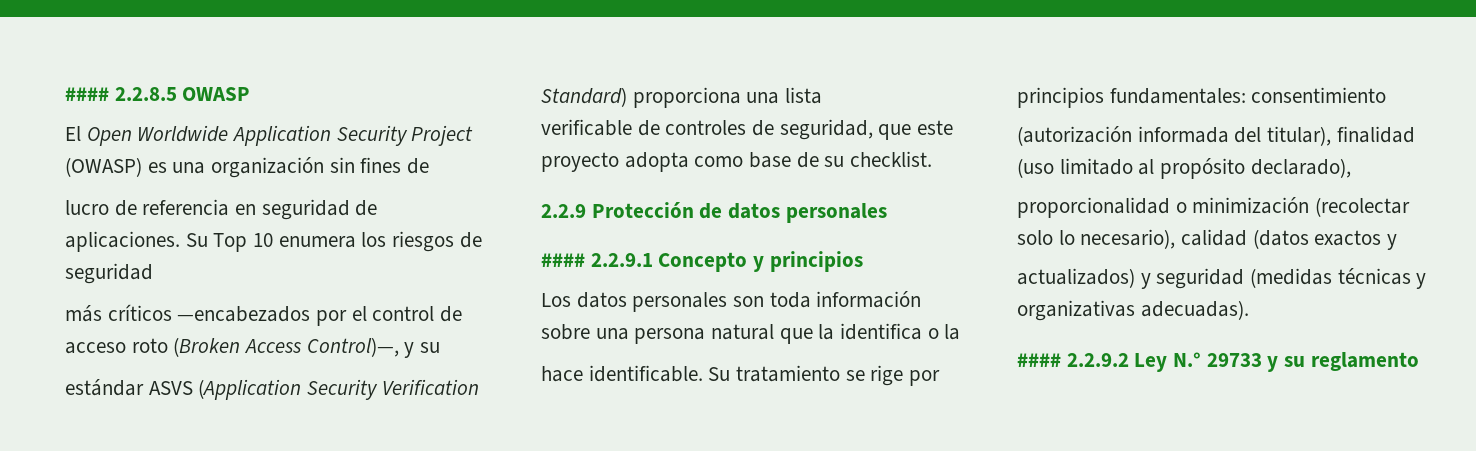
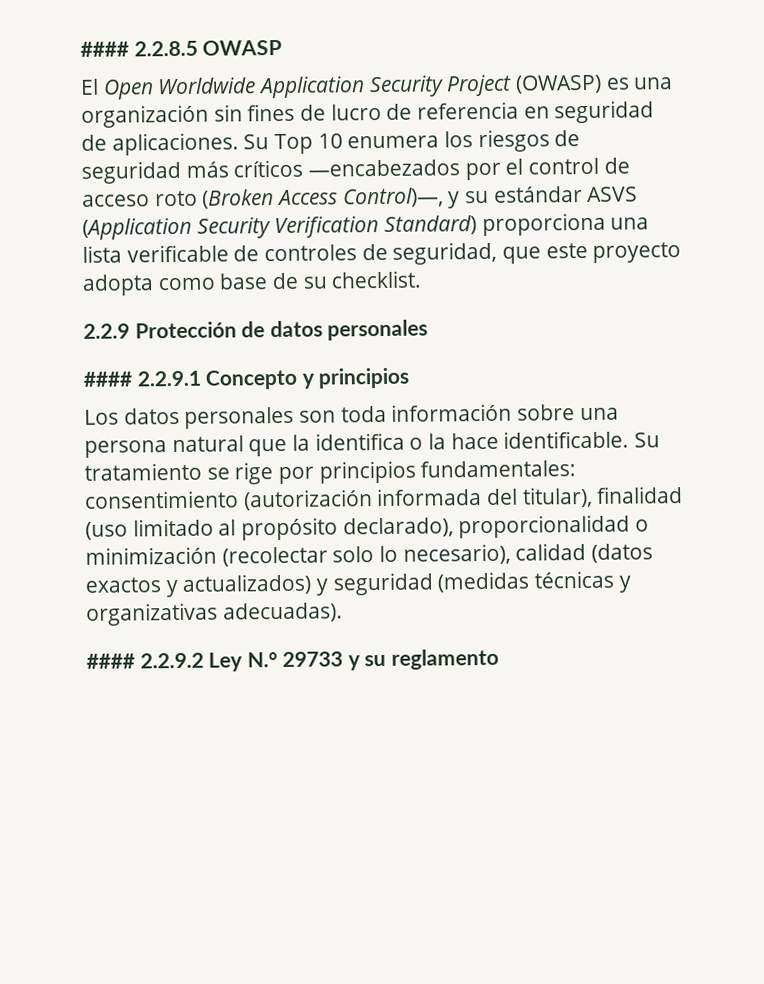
- El Open Worldwide Application Security Project (OWASP) es una organización sin fines de
- lucro de referencia en seguridad de aplicaciones.
+ El Open Worldwide Application Security Project (OWASP) es una organización sin fines de lucro de referencia en seguridad de aplicaciones.
- Su Top 10 enumera los riesgos de seguridad
- más críticos —encabezados por el control de acceso roto (Broken Access Control)—, y su
- estándar ASVS (Application Security Verification Standard) proporciona una lista
- verificable de controles de seguridad, que este proyecto adopta como base de su checklist.
+ Su Top 10 enumera los riesgos de seguridad más críticos —encabezados por el control de acceso roto (Broken Access Control)—, y su estándar ASVS (Application Security Verification Standard) proporciona una lista verificable de controles de seguridad, que este proyecto adopta como base de su checklist.
- Los datos personales son toda información sobre una persona natural que la identifica o la
- hace identificable.
+ Los datos personales son toda información sobre una persona natural que la identifica o la hace identificable.
- Su tratamiento se rige por principios fundamentales: consentimiento
- (autorización informada del titular), finalidad (uso limitado al propósito declarado),
- proporcionalidad o minimización (recolectar solo lo necesario), calidad (datos exactos y
- actualizados) y seguridad (medidas técnicas y organizativas adecuadas).
+ Su tratamiento se rige por principios fundamentales: consentimiento (autorización informada del titular), finalidad (uso limitado al propósito declarado), proporcionalidad o minimización (recolectar solo lo necesario), calidad (datos exactos y actualizados) y seguridad (medidas técnicas y organizativas adecuadas).

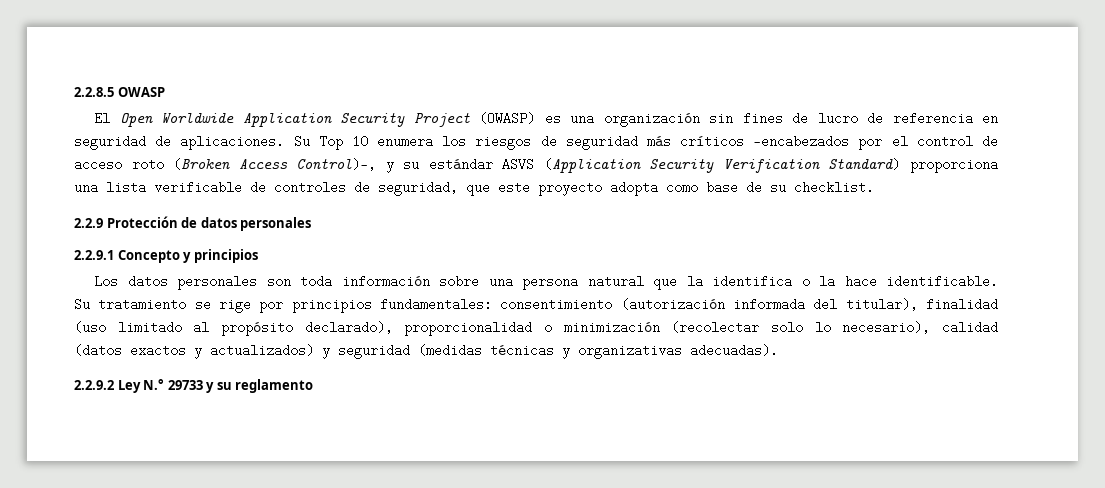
- #### 2.2.8.5 OWASP
+ 2.2.8.5 OWASP
- #### 2.2.9.1 Concepto y principios
+ 2.2.9.1 Concepto y principios
- #### 2.2.9.2 Ley N.° 29733 y su reglamento
+ 2.2.9.2 Ley N.° 29733 y su reglamento

